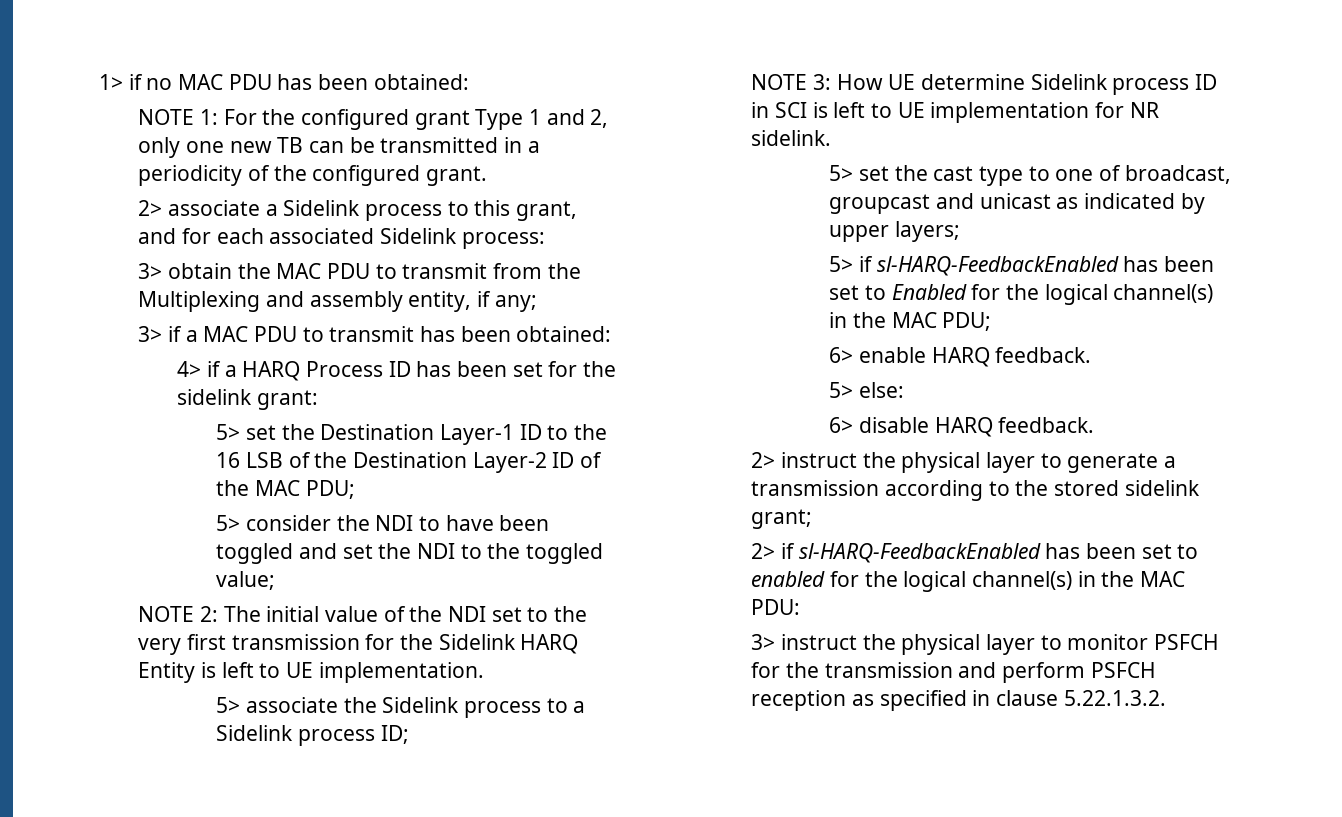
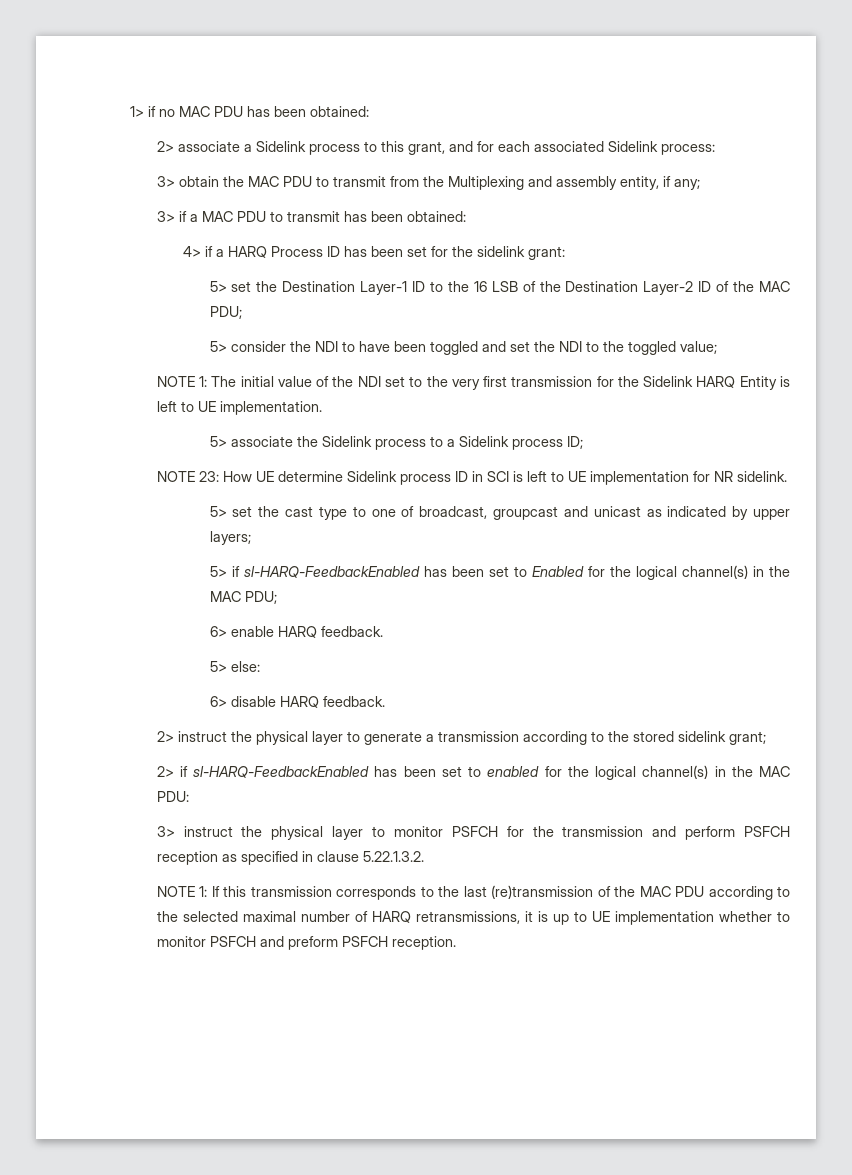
- NOTE 1: For the configured grant Type 1 and 2, only one new TB can be transmitted in a periodicity of the configured grant.
- NOTE 2: The initial value of the NDI set to the very first transmission for the Sidelink HARQ Entity is left to UE implementation.
+ NOTE 1: The initial value of the NDI set to the very first transmission for the Sidelink HARQ Entity is left to UE implementation.
- NOTE 3: How UE determine Sidelink process ID in SCI is left to UE implementation for NR sidelink.
+ NOTE 23: How UE determine Sidelink process ID in SCI is left to UE implementation for NR sidelink.
+ NOTE 1: If this transmission corresponds to the last (re)transmission of the MAC PDU according to the selected maximal number of HARQ retransmissions, it is up to UE implementation whether to monitor PSFCH and preform PSFCH reception.

